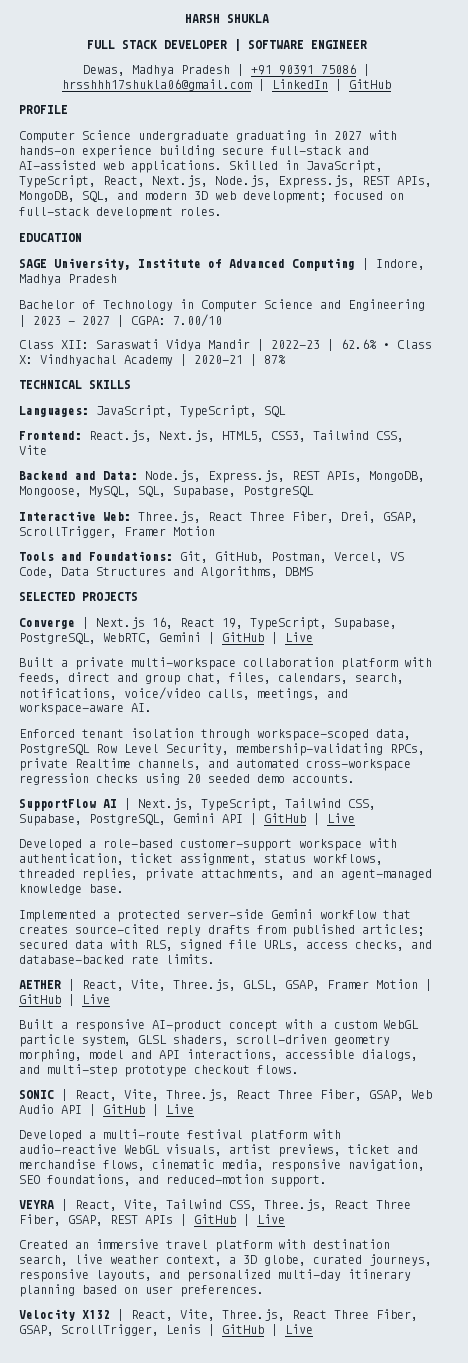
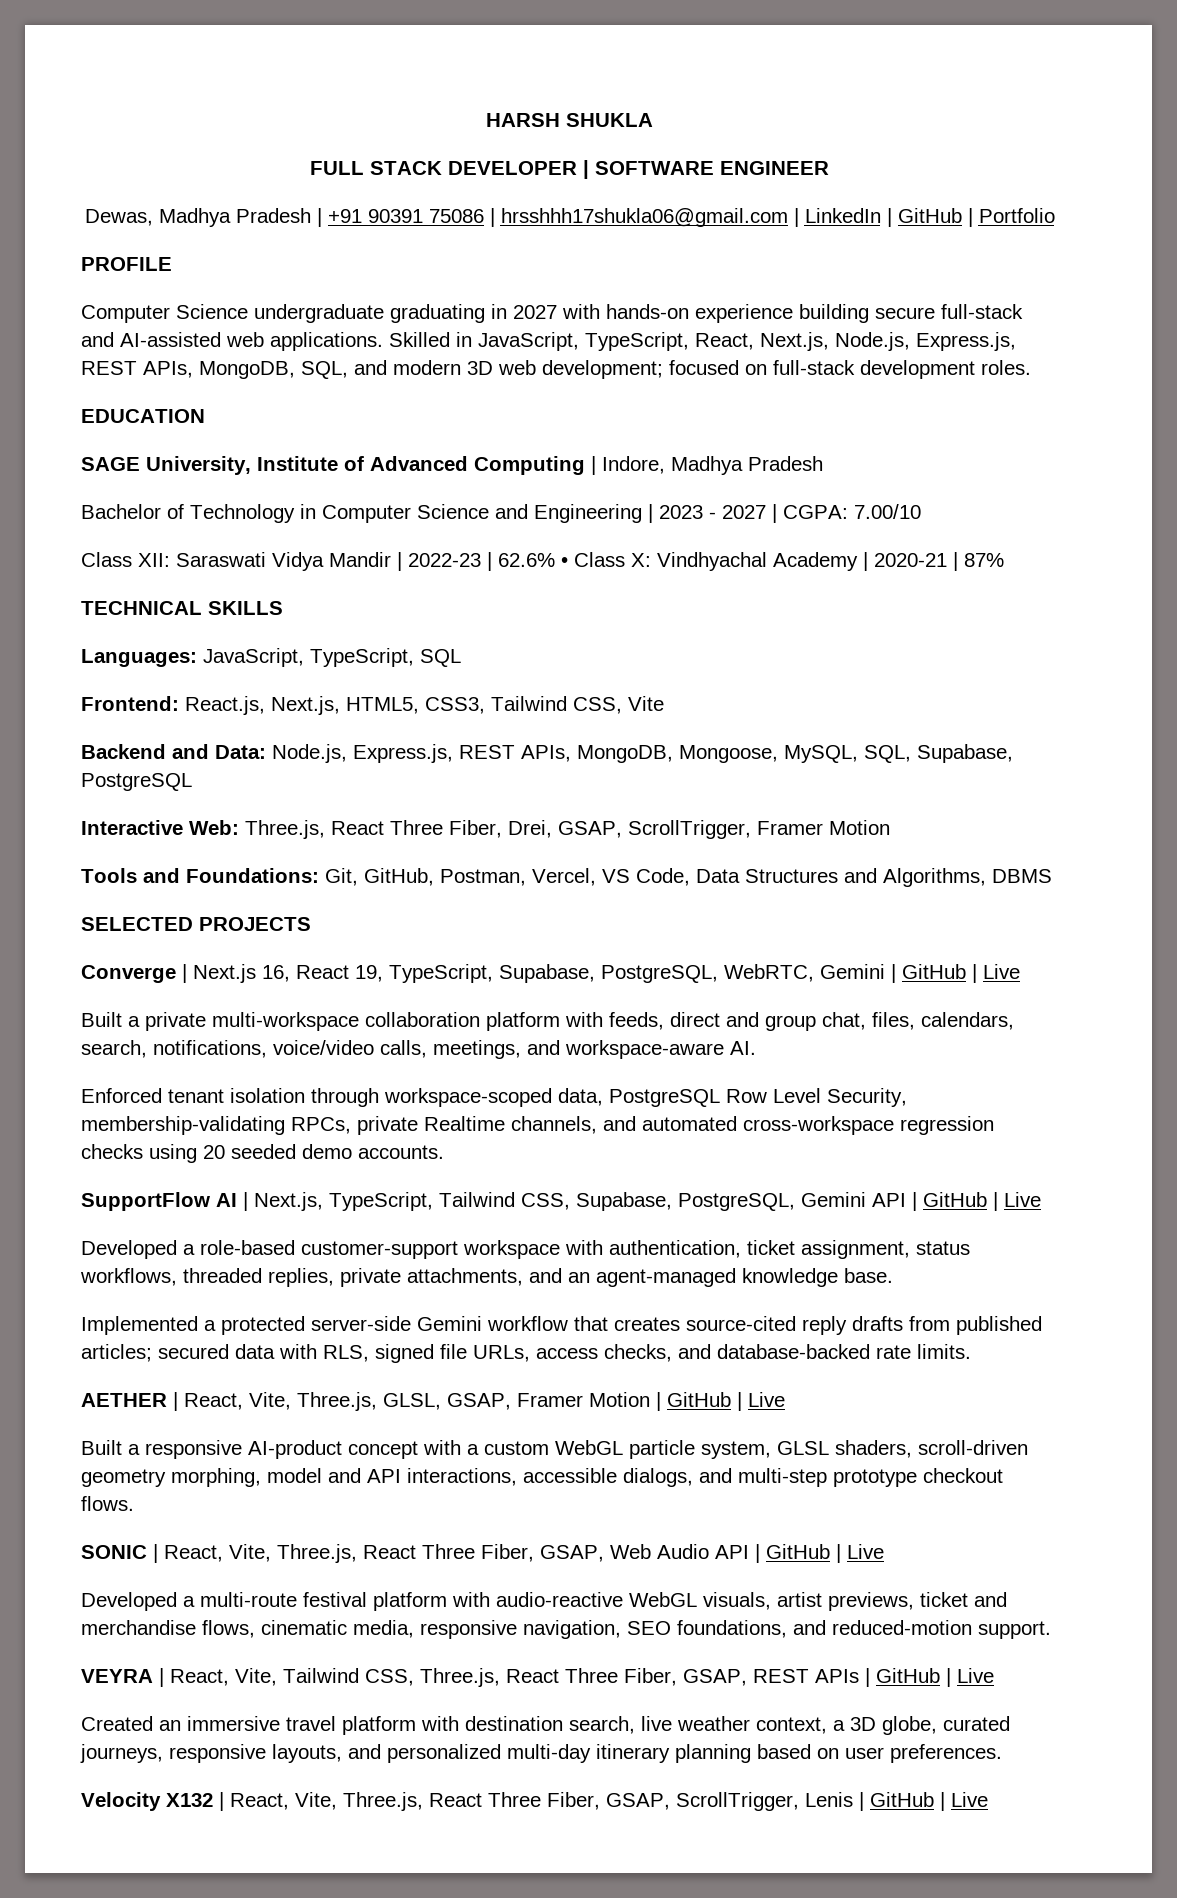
- Dewas, Madhya Pradesh | +91 90391 75086 | hrsshhh17shukla06@gmail.com | LinkedIn | GitHub
+ Dewas, Madhya Pradesh | +91 90391 75086 | hrsshhh17shukla06@gmail.com | LinkedIn | GitHub | Portfolio

